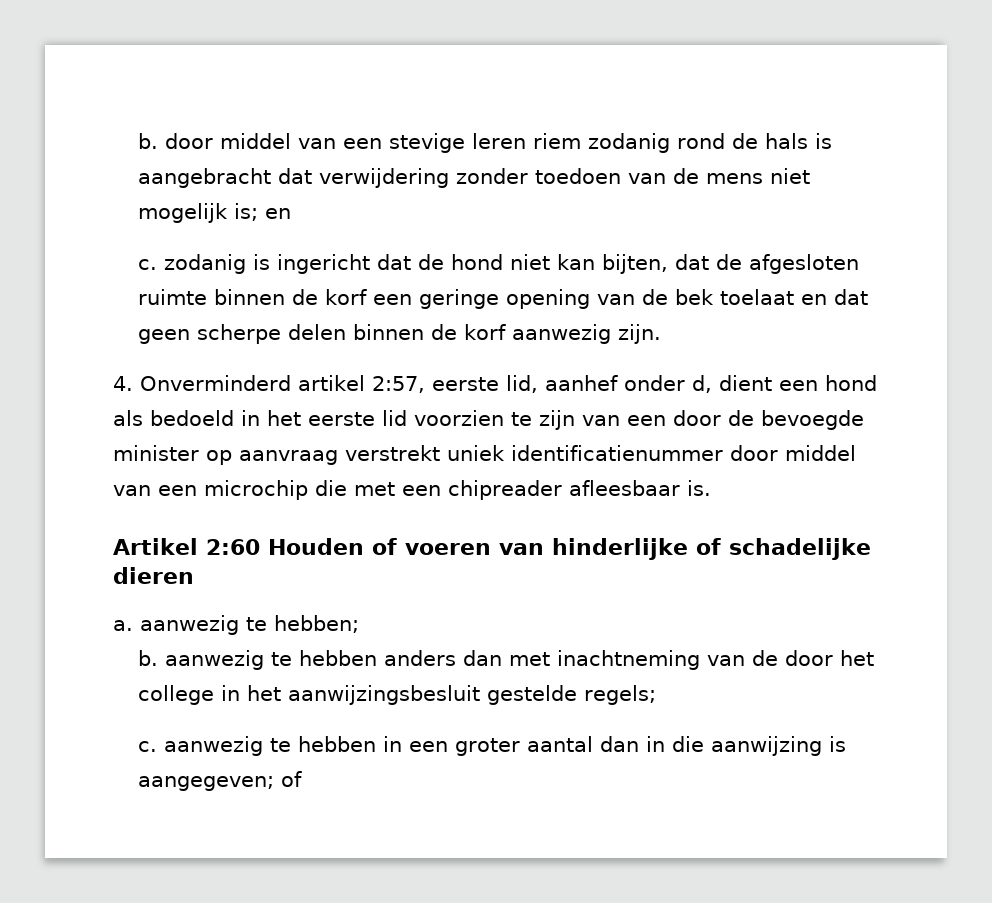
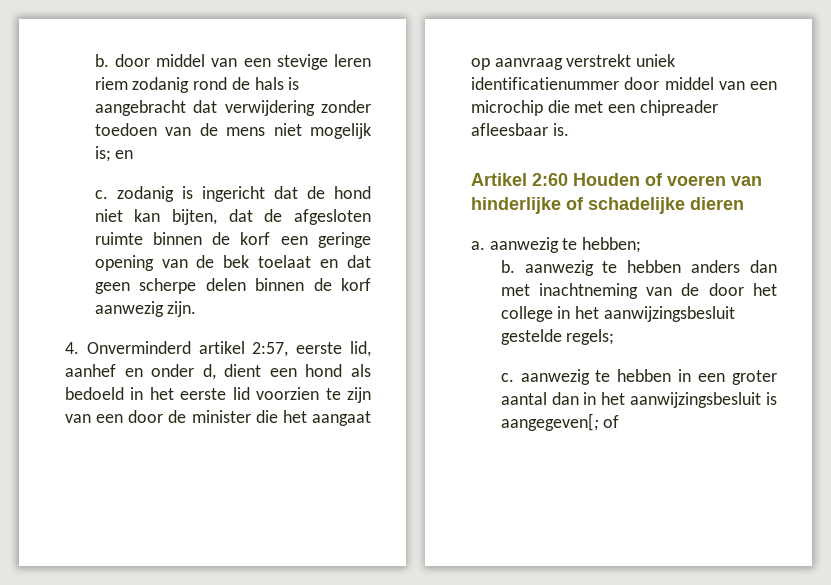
- 4. Onverminderd artikel 2:57, eerste lid, aanhef onder d, dient een hond als bedoeld in het eerste lid voorzien te zijn van een door de bevoegde minister op aanvraag verstrekt uniek identificatienummer door middel van een microchip die met een chipreader afleesbaar is.
+ 4. Onverminderd artikel 2:57, eerste lid, aanhef en onder d, dient een hond als bedoeld in het eerste lid voorzien te zijn van een door de minister die het aangaat op aanvraag verstrekt uniek identificatienummer door middel van een microchip die met een chipreader afleesbaar is.
- c. aanwezig te hebben in een groter aantal dan in die aanwijzing is aangegeven; of
+ c. aanwezig te hebben in een groter aantal dan in het aanwijzingsbesluit is aangegeven[; of

